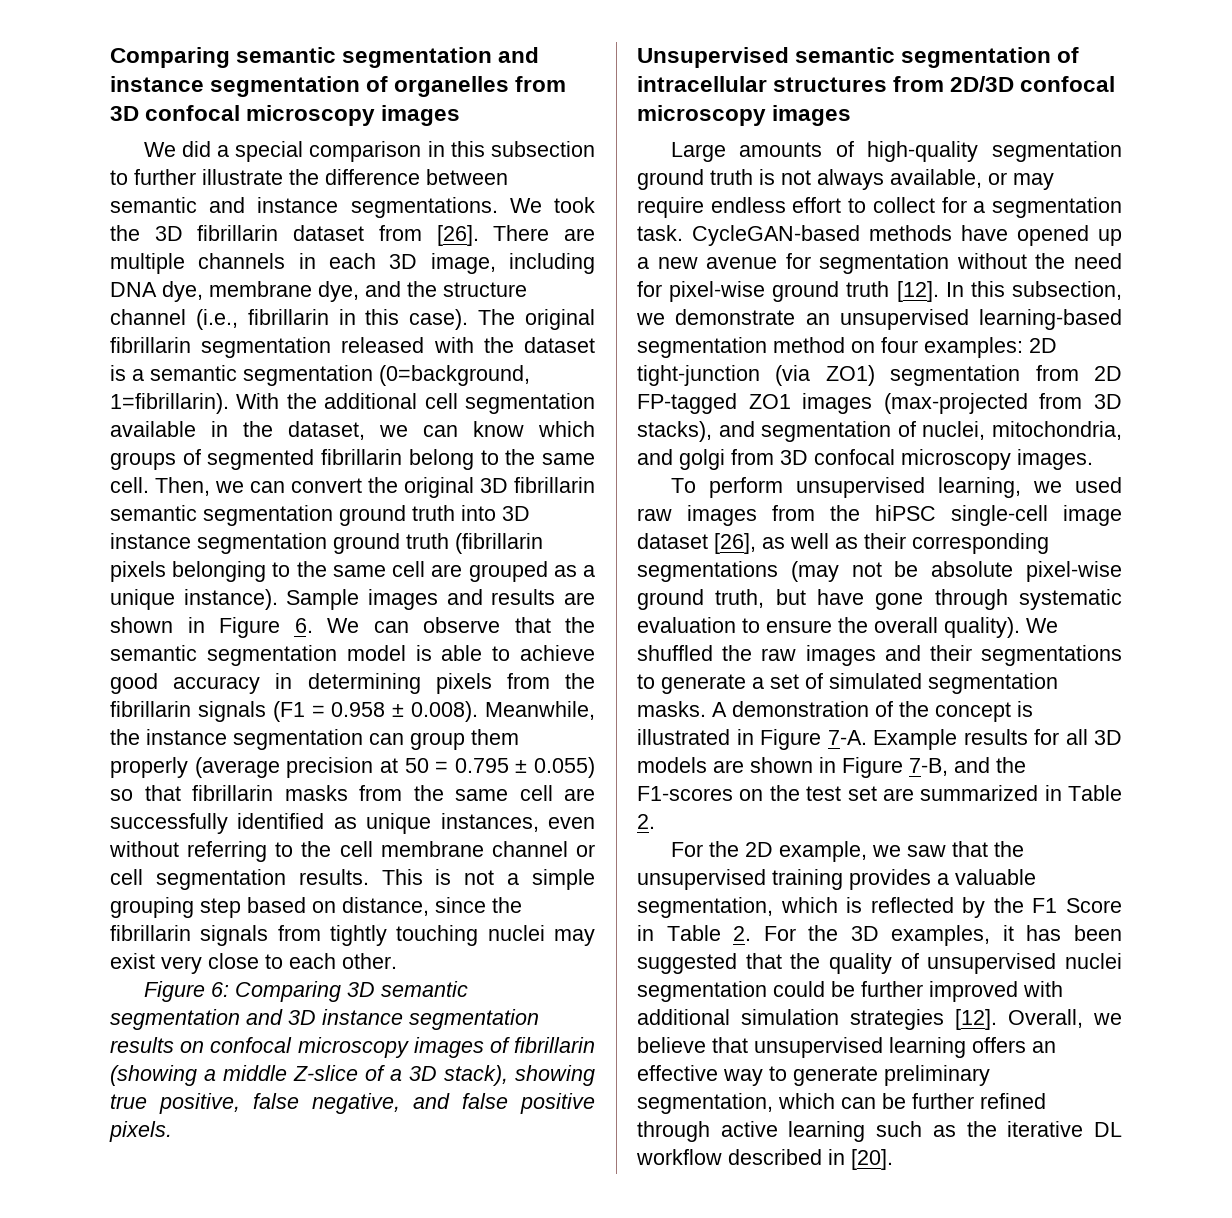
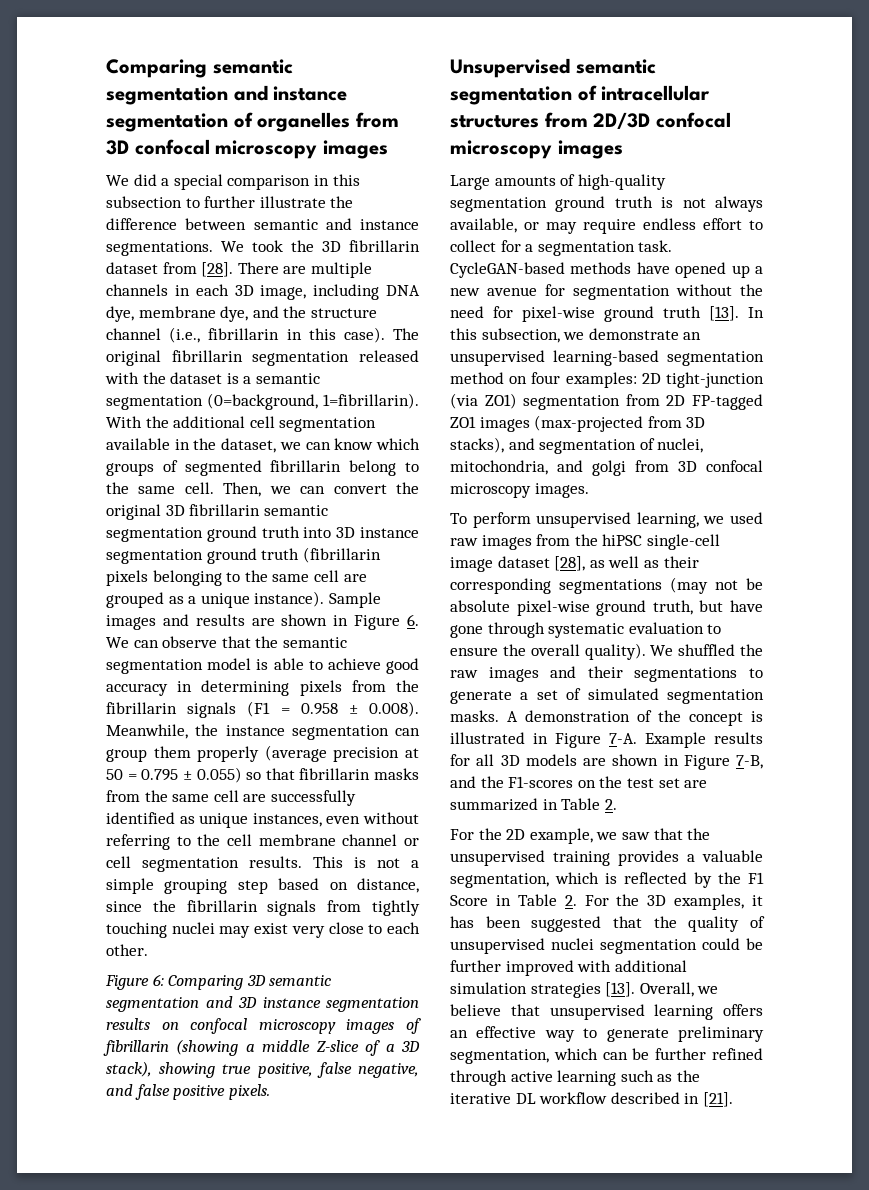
- We took the 3D fibrillarin dataset from [26].
+ We took the 3D fibrillarin dataset from [28].
- CycleGAN-based methods have opened up a new avenue for segmentation without the need for pixel-wise ground truth [12].
+ CycleGAN-based methods have opened up a new avenue for segmentation without the need for pixel-wise ground truth [13].
- To perform unsupervised learning, we used raw images from the hiPSC single-cell image dataset [26], as well as their corresponding segmentations (may not be absolute pixel-wise ground truth, but have gone through systematic evaluation to ensure the overall quality).
+ To perform unsupervised learning, we used raw images from the hiPSC single-cell image dataset [28], as well as their corresponding segmentations (may not be absolute pixel-wise ground truth, but have gone through systematic evaluation to ensure the overall quality).
- For the 2D example, we saw that the unsupervised training provides a valuable segmentation, which is reflected by the F1 Score in Table 2. For the 3D examples, it has been suggested that the quality of unsupervised nuclei segmentation could be further improved with additional simulation strategies [12].
+ For the 2D example, we saw that the unsupervised training provides a valuable segmentation, which is reflected by the F1 Score in Table 2. For the 3D examples, it has been suggested that the quality of unsupervised nuclei segmentation could be further improved with additional simulation strategies [13].
- Overall, we believe that unsupervised learning offers an effective way to generate preliminary segmentation, which can be further refined through active learning such as the iterative DL workflow described in [20].
+ Overall, we believe that unsupervised learning offers an effective way to generate preliminary segmentation, which can be further refined through active learning such as the iterative DL workflow described in [21].

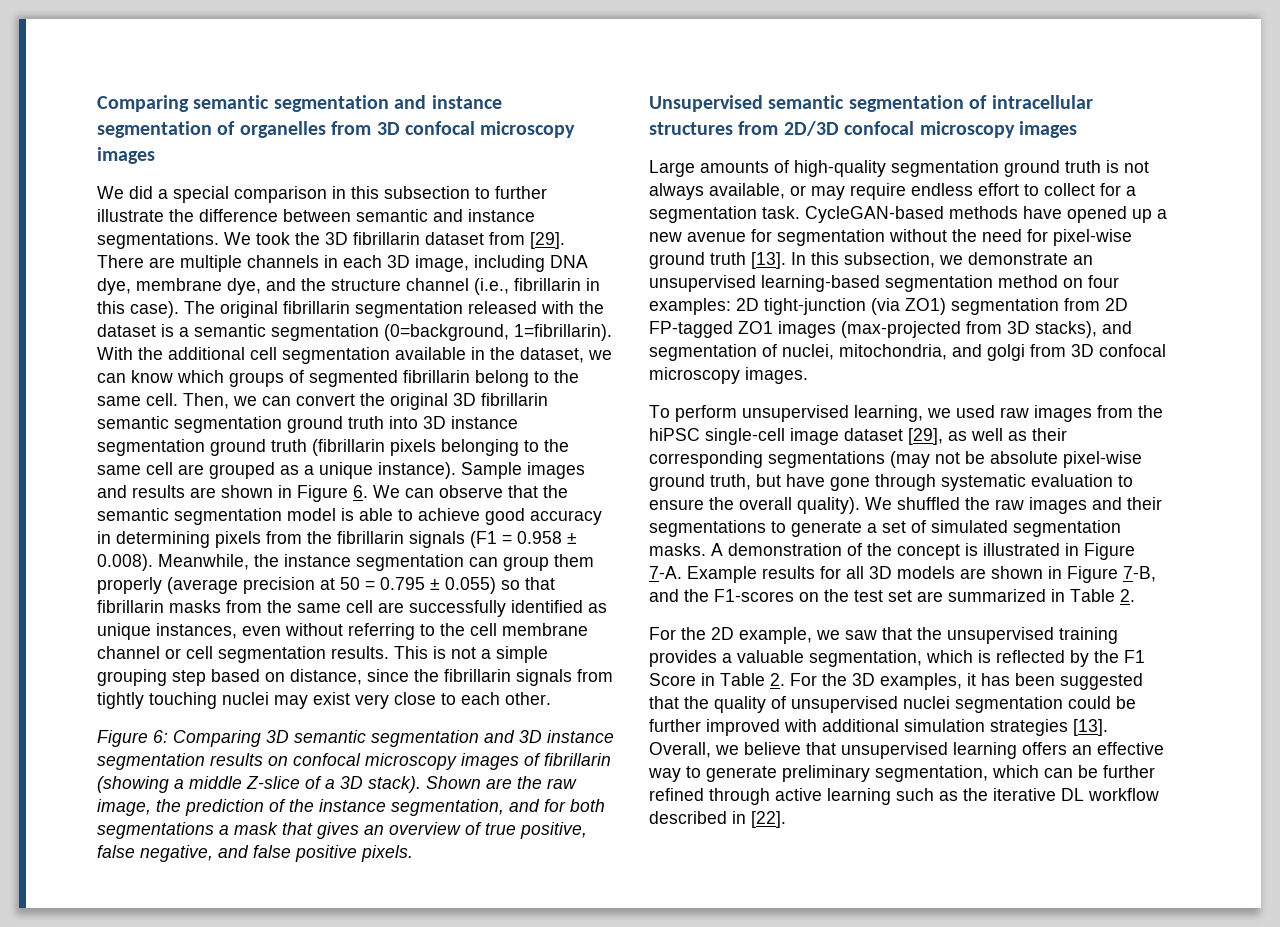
- We took the 3D fibrillarin dataset from [28].
+ We took the 3D fibrillarin dataset from [29].
- Figure 6: Comparing 3D semantic segmentation and 3D instance segmentation results on confocal microscopy images of fibrillarin (showing a middle Z-slice of a 3D stack), showing true positive, false negative, and false positive pixels.
+ Figure 6: Comparing 3D semantic segmentation and 3D instance segmentation results on confocal microscopy images of fibrillarin (showing a middle Z-slice of a 3D stack). Shown are the raw image, the prediction of the instance segmentation, and for both segmentations a mask that gives an overview of true positive, false negative, and false positive pixels.
- To perform unsupervised learning, we used raw images from the hiPSC single-cell image dataset [28], as well as their corresponding segmentations (may not be absolute pixel-wise ground truth, but have gone through systematic evaluation to ensure the overall quality).
+ To perform unsupervised learning, we used raw images from the hiPSC single-cell image dataset [29], as well as their corresponding segmentations (may not be absolute pixel-wise ground truth, but have gone through systematic evaluation to ensure the overall quality).
- Overall, we believe that unsupervised learning offers an effective way to generate preliminary segmentation, which can be further refined through active learning such as the iterative DL workflow described in [21].
+ Overall, we believe that unsupervised learning offers an effective way to generate preliminary segmentation, which can be further refined through active learning such as the iterative DL workflow described in [22].

